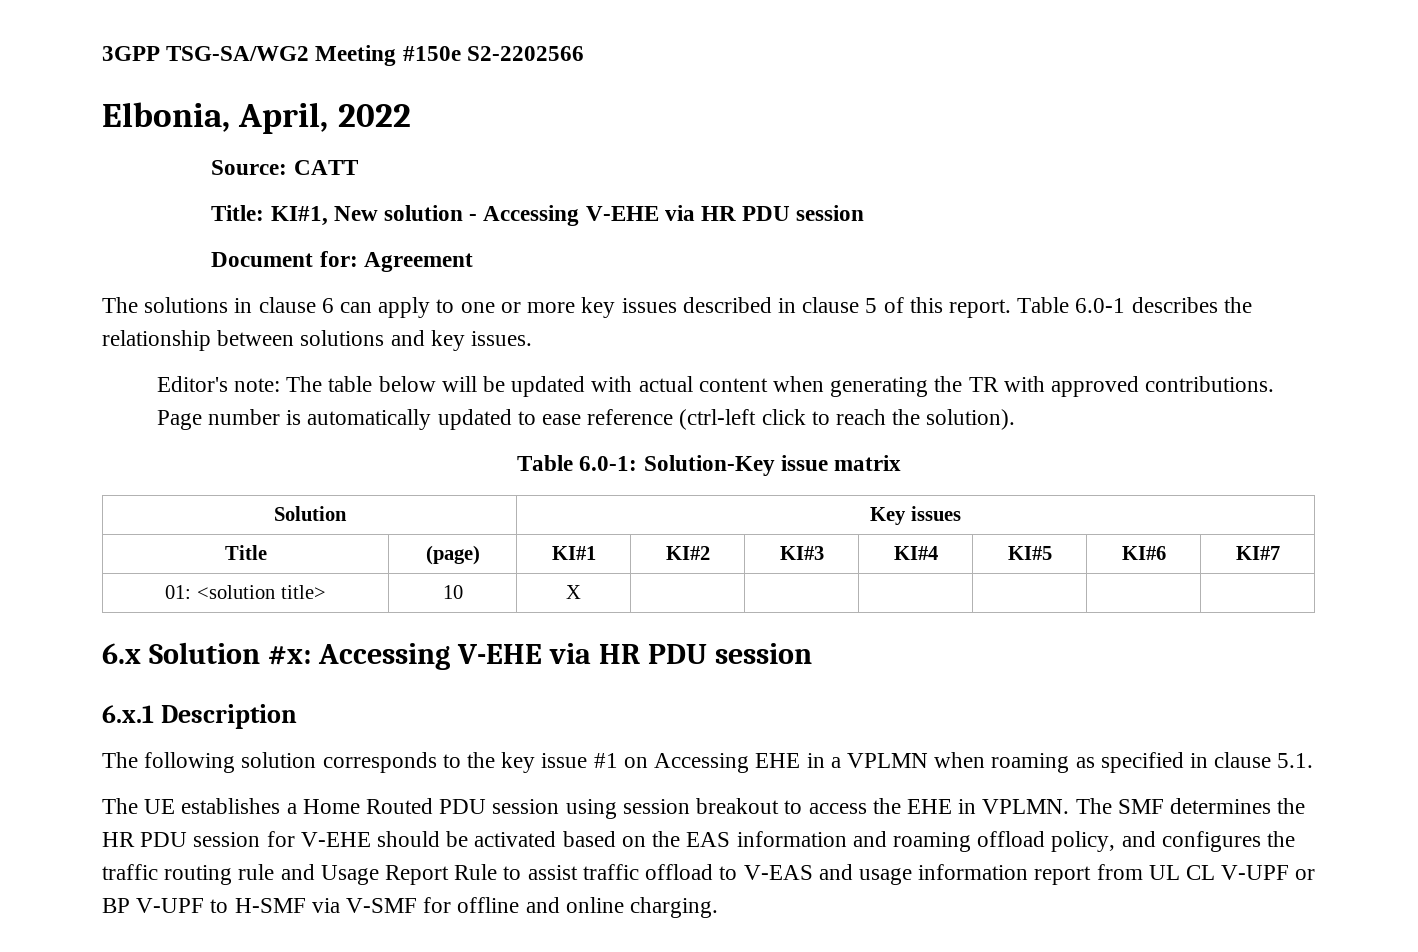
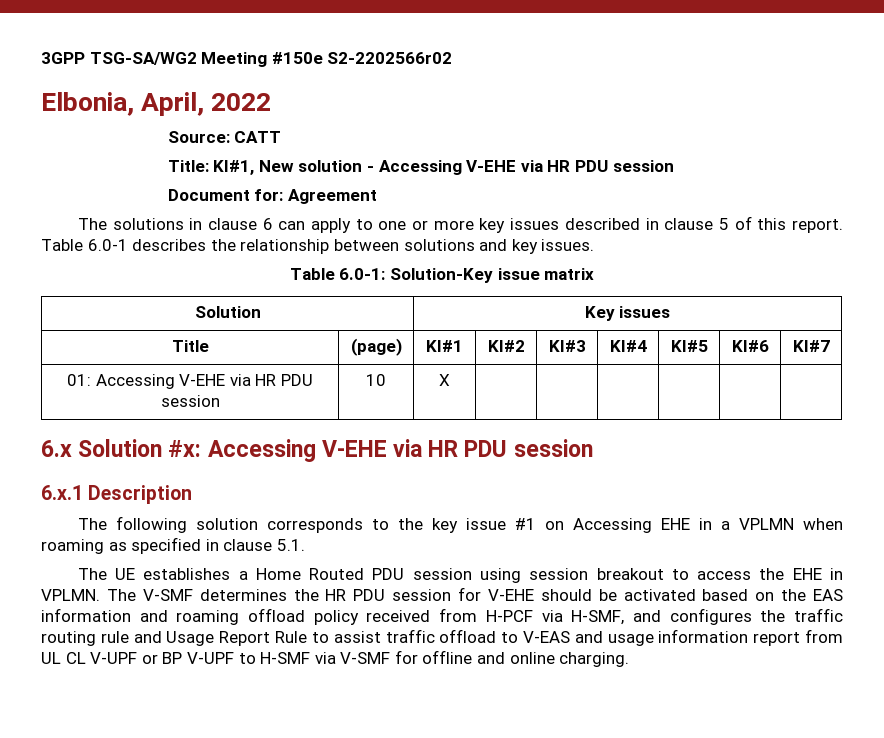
- 3GPP TSG-SA/WG2 Meeting #150e S2-2202566
+ 3GPP TSG-SA/WG2 Meeting #150e S2-2202566r02
- Editor's note: The table below will be updated with actual content when generating the TR with approved contributions. Page number is automatically updated to ease reference (ctrl-left click to reach the solution).
- 01: <solution title> | 10 | X | | | | | |
+ 01: Accessing V-EHE via HR PDU session | 10 | X | | | | | |
- The SMF determines the HR PDU session for V-EHE should be activated based on the EAS information and roaming offload policy, and configures the traffic routing rule and Usage Report Rule to assist traffic offload to V-EAS and usage information report from UL CL V-UPF or BP V-UPF to H-SMF via V-SMF for offline and online charging.
+ The V-SMF determines the HR PDU session for V-EHE should be activated based on the EAS information and roaming offload policy received from H-PCF via H-SMF, and configures the traffic routing rule and Usage Report Rule to assist traffic offload to V-EAS and usage information report from UL CL V-UPF or BP V-UPF to H-SMF via V-SMF for offline and online charging.

